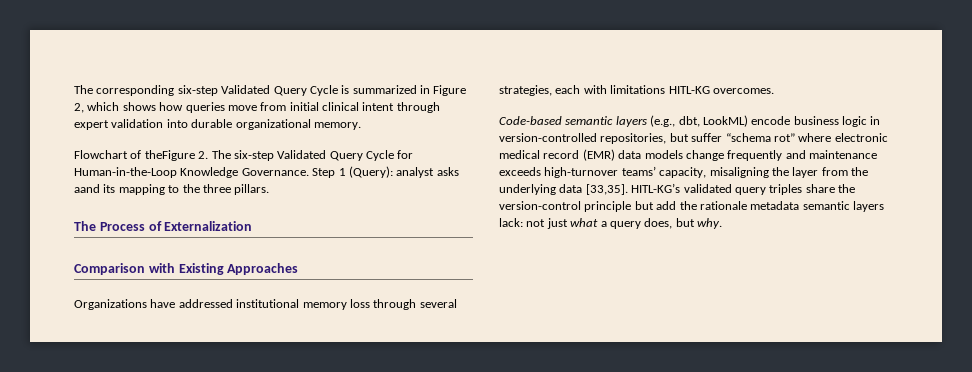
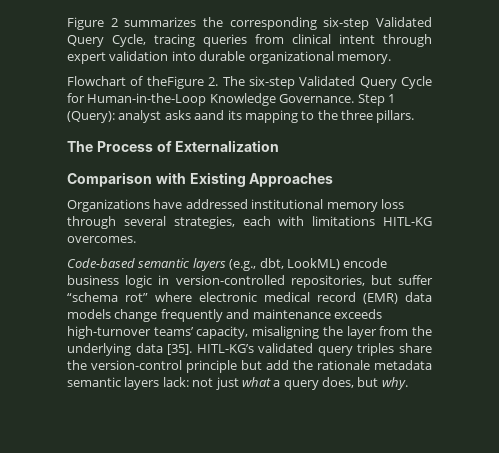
- The corresponding six-step Validated Query Cycle is summarized in Figure 2, which shows how queries move from initial clinical intent through expert validation into durable organizational memory.
+ Figure 2 summarizes the corresponding six-step Validated Query Cycle, tracing queries from clinical intent through expert validation into durable organizational memory.
- Code-based semantic layers (e.g., dbt, LookML) encode business logic in version-controlled repositories, but suffer “schema rot” where electronic medical record (EMR) data models change frequently and maintenance exceeds high-turnover teams’ capacity, misaligning the layer from the underlying data [33,35].
+ Code-based semantic layers (e.g., dbt, LookML) encode business logic in version-controlled repositories, but suffer “schema rot” where electronic medical record (EMR) data models change frequently and maintenance exceeds high-turnover teams’ capacity, misaligning the layer from the underlying data [35].

